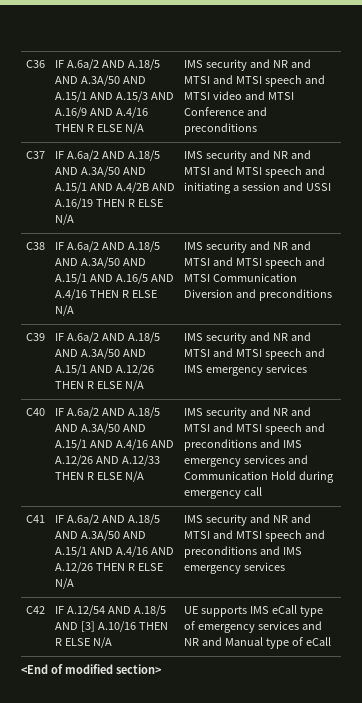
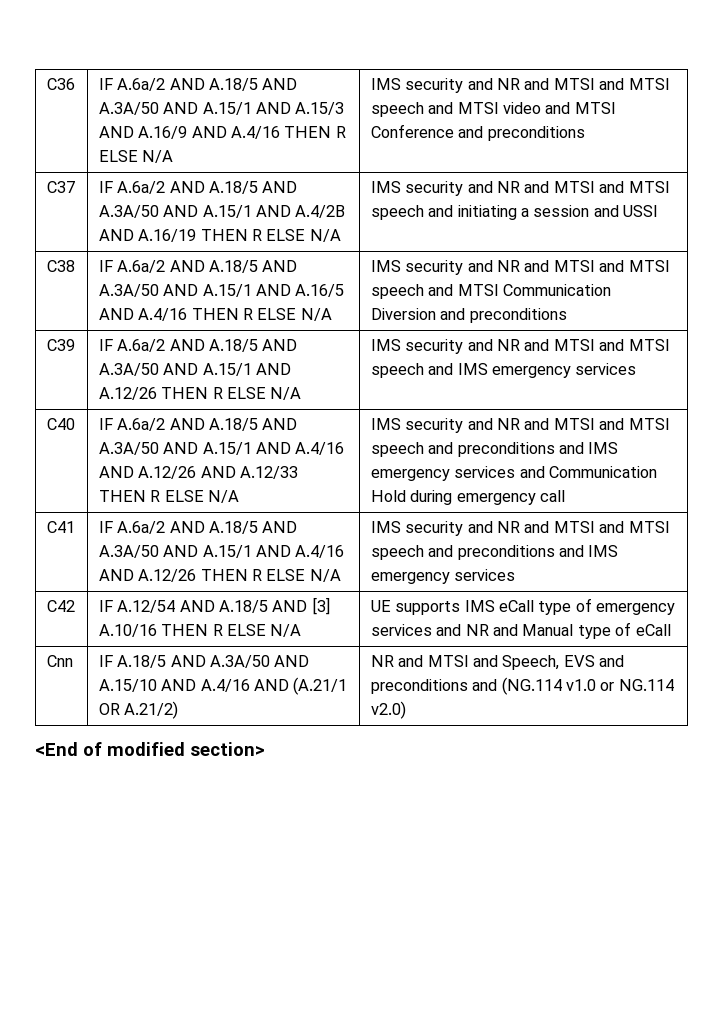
+ Cnn | IF A.18/5 AND A.3A/50 AND A.15/10 AND A.4/16 AND (A.21/1 OR A.21/2) | NR and MTSI and Speech, EVS and preconditions and (NG.114 v1.0 or NG.114 v2.0)

